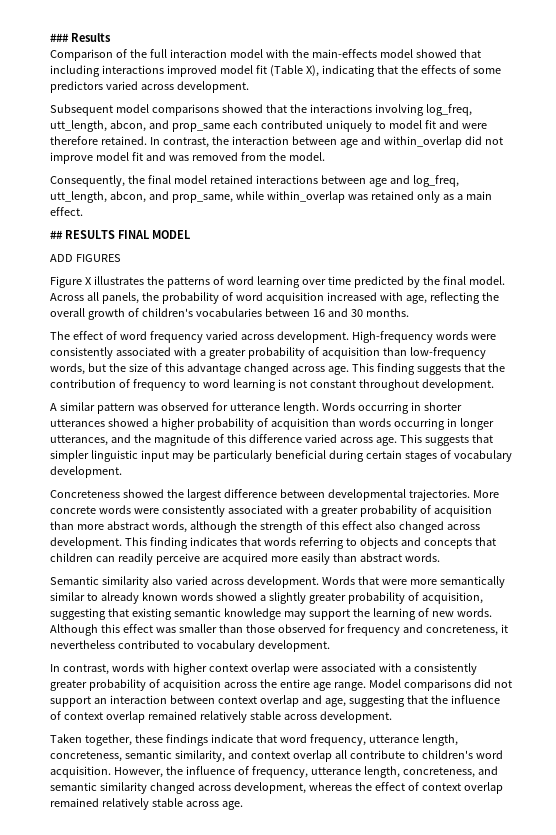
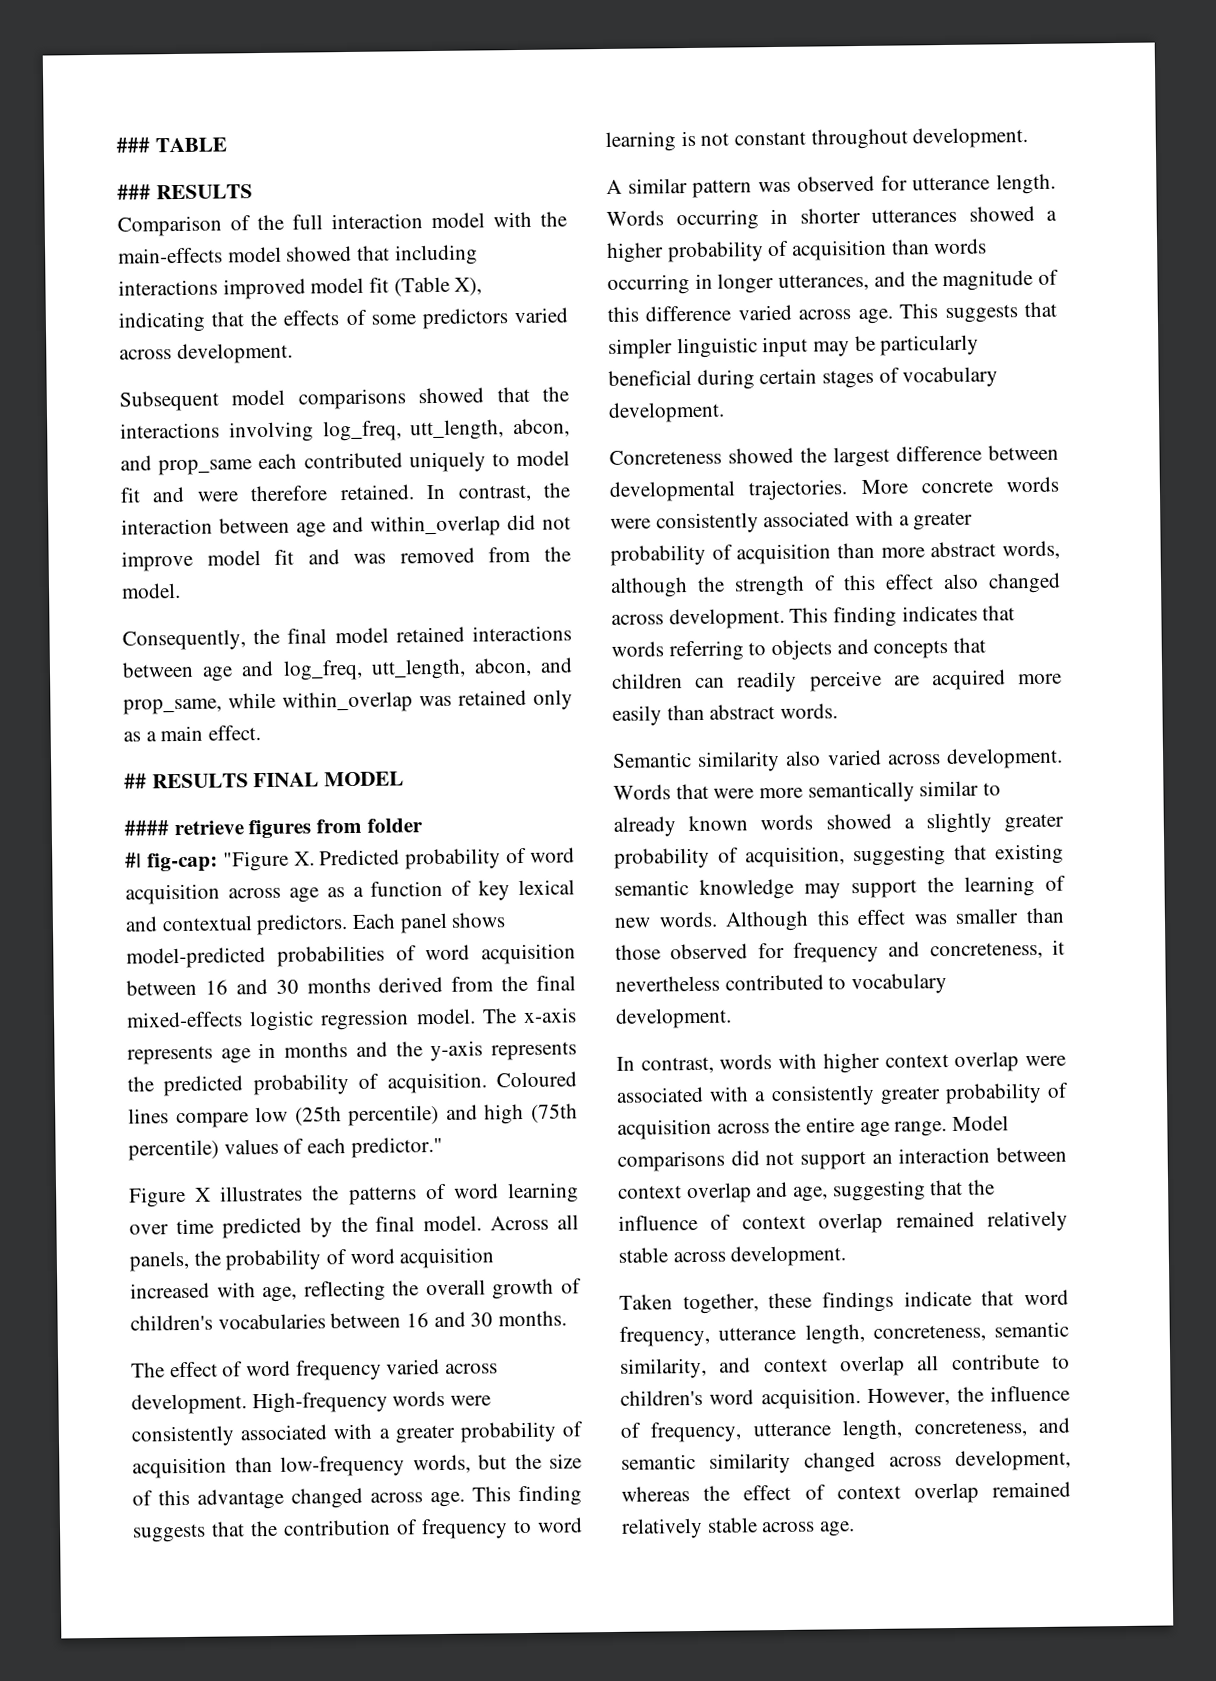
- ### Results
+ ### TABLE
+ ### RESULTS
- ADD FIGURES
+ #### retrieve figures from folder
+ #| fig-cap: "Figure X. Predicted probability of word acquisition across age as a function of key lexical and contextual predictors. Each panel shows model-predicted probabilities of word acquisition between 16 and 30 months derived from the final mixed-effects logistic regression model. The x-axis represents age in months and the y-axis represents the predicted probability of acquisition. Coloured lines compare low (25th percentile) and high (75th percentile) values of each predictor."

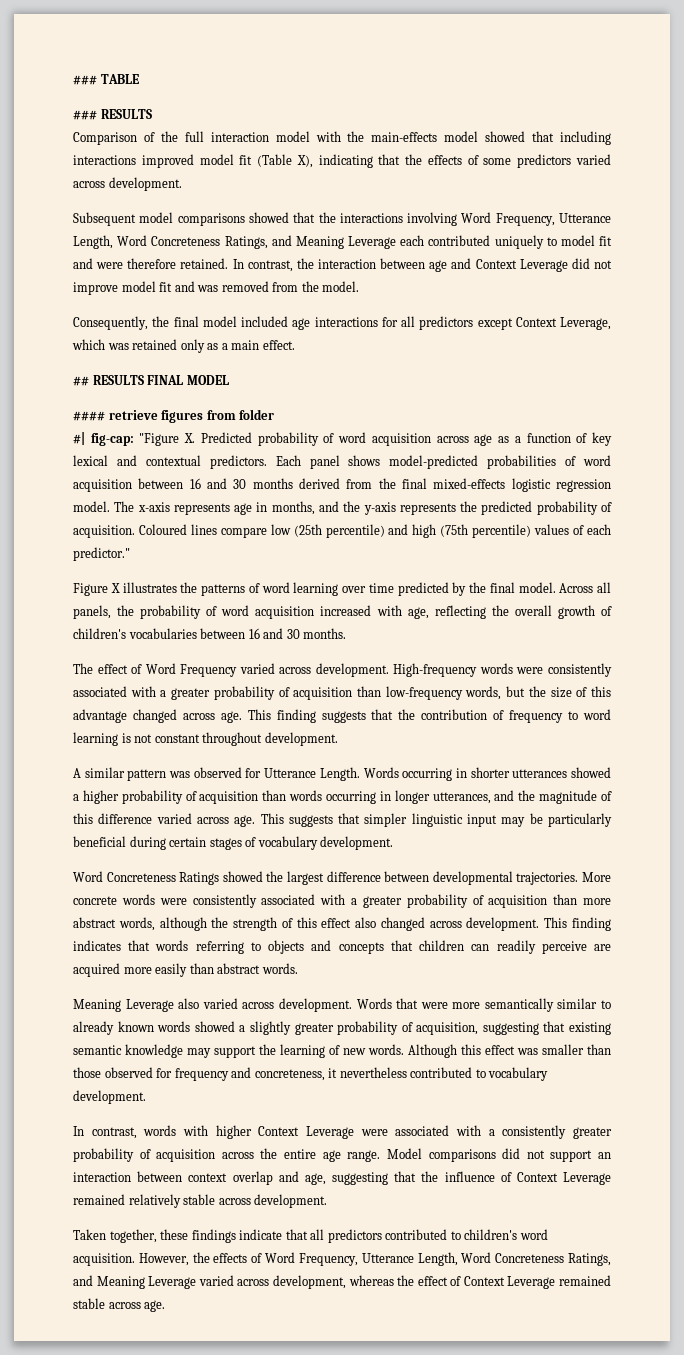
- Subsequent model comparisons showed that the interactions involving log_freq, utt_length, abcon, and prop_same each contributed uniquely to model fit and were therefore retained.
+ Subsequent model comparisons showed that the interactions involving Word Frequency, Utterance Length, Word Concreteness Ratings, and Meaning Leverage each contributed uniquely to model fit and were therefore retained.
- In contrast, the interaction between age and within_overlap did not improve model fit and was removed from the model.
+ In contrast, the interaction between age and Context Leverage did not improve model fit and was removed from the model.
- Consequently, the final model retained interactions between age and log_freq, utt_length, abcon, and prop_same, while within_overlap was retained only as a main effect.
+ Consequently, the final model included age interactions for all predictors except Context Leverage, which was retained only as a main effect.
- The x-axis represents age in months and the y-axis represents the predicted probability of acquisition.
+ The x-axis represents age in months, and the y-axis represents the predicted probability of acquisition.
- The effect of word frequency varied across development.
+ The effect of Word Frequency varied across development.
- A similar pattern was observed for utterance length.
+ A similar pattern was observed for Utterance Length.
- Concreteness showed the largest difference between developmental trajectories.
+ Word Concreteness Ratings showed the largest difference between developmental trajectories.
- Semantic similarity also varied across development.
+ Meaning Leverage also varied across development.
- In contrast, words with higher context overlap were associated with a consistently greater probability of acquisition across the entire age range.
+ In contrast, words with higher Context Leverage were associated with a consistently greater probability of acquisition across the entire age range.
- Model comparisons did not support an interaction between context overlap and age, suggesting that the influence of context overlap remained relatively stable across development.
+ Model comparisons did not support an interaction between context overlap and age, suggesting that the influence of Context Leverage remained relatively stable across development.
- Taken together, these findings indicate that word frequency, utterance length, concreteness, semantic similarity, and context overlap all contribute to children's word acquisition.
+ Taken together, these findings indicate that all predictors contributed to children's word acquisition.
- However, the influence of frequency, utterance length, concreteness, and semantic similarity changed across development, whereas the effect of context overlap remained relatively stable across age.
+ However, the effects of Word Frequency, Utterance Length, Word Concreteness Ratings, and Meaning Leverage varied across development, whereas the effect of Context Leverage remained stable across age.

